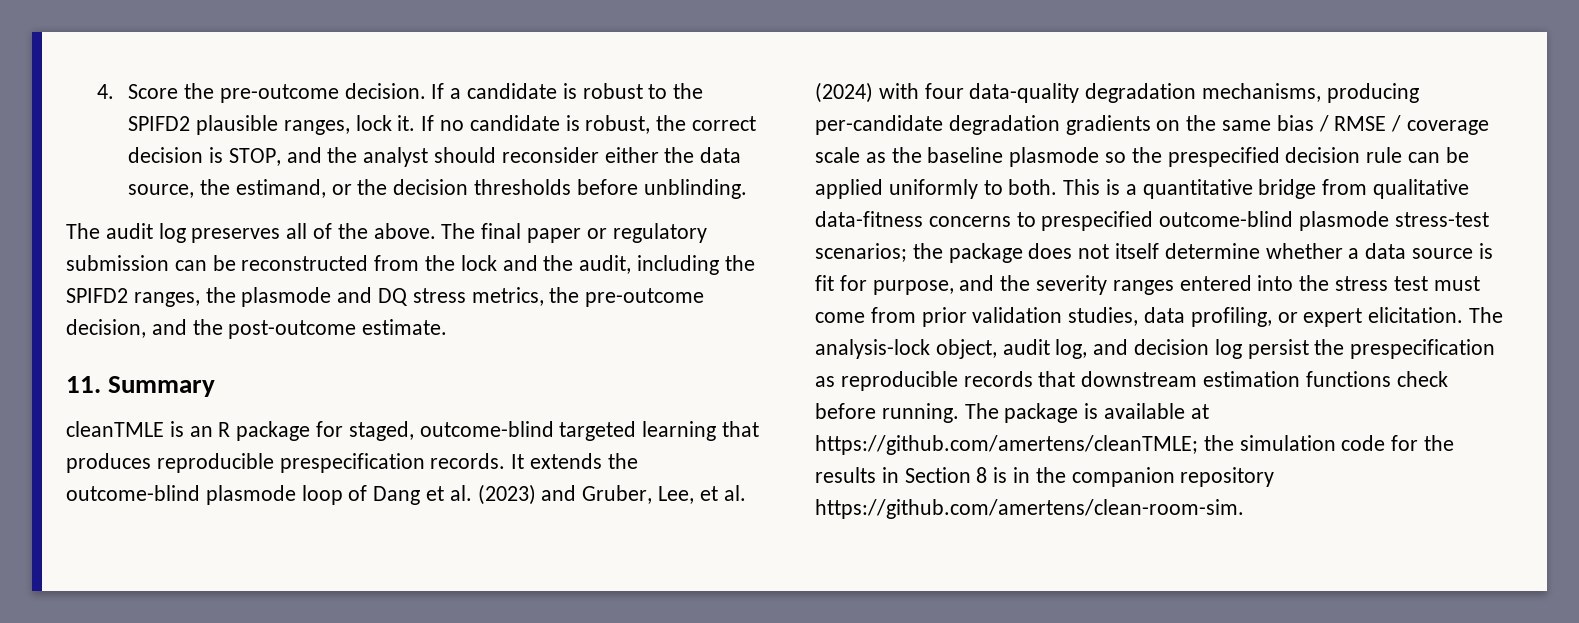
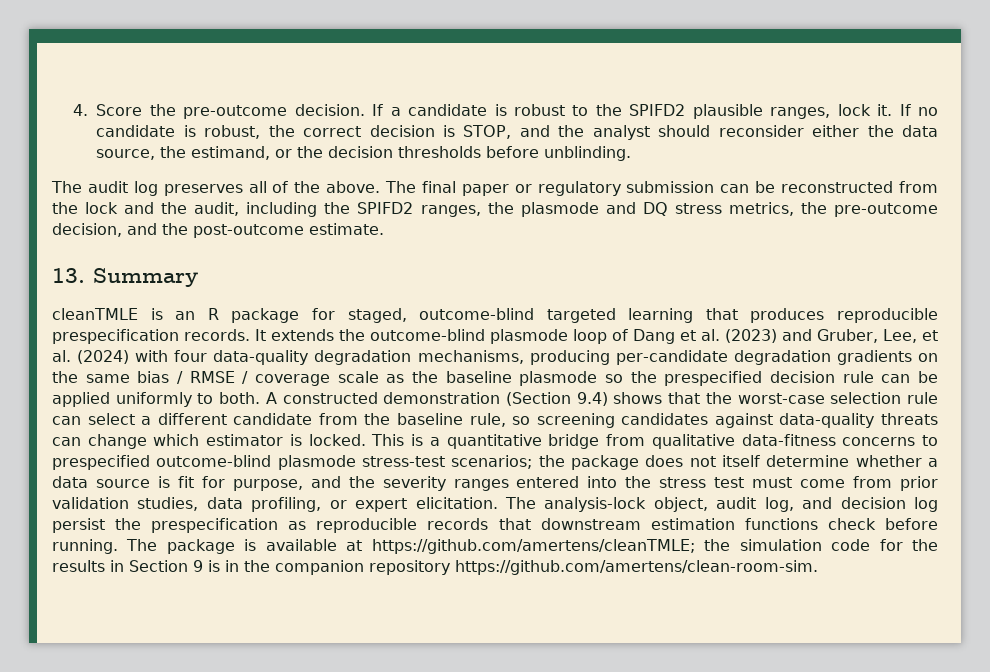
- 11. Summary
+ 13. Summary
+ A constructed demonstration (Section 9.4) shows that the worst-case selection rule can select a different candidate from the baseline rule, so screening candidates against data-quality threats can change which estimator is locked.
- The package is available at https://github.com/amertens/cleanTMLE; the simulation code for the results in Section 8 is in the companion repository https://github.com/amertens/clean-room-sim.
+ The package is available at https://github.com/amertens/cleanTMLE; the simulation code for the results in Section 9 is in the companion repository https://github.com/amertens/clean-room-sim.

